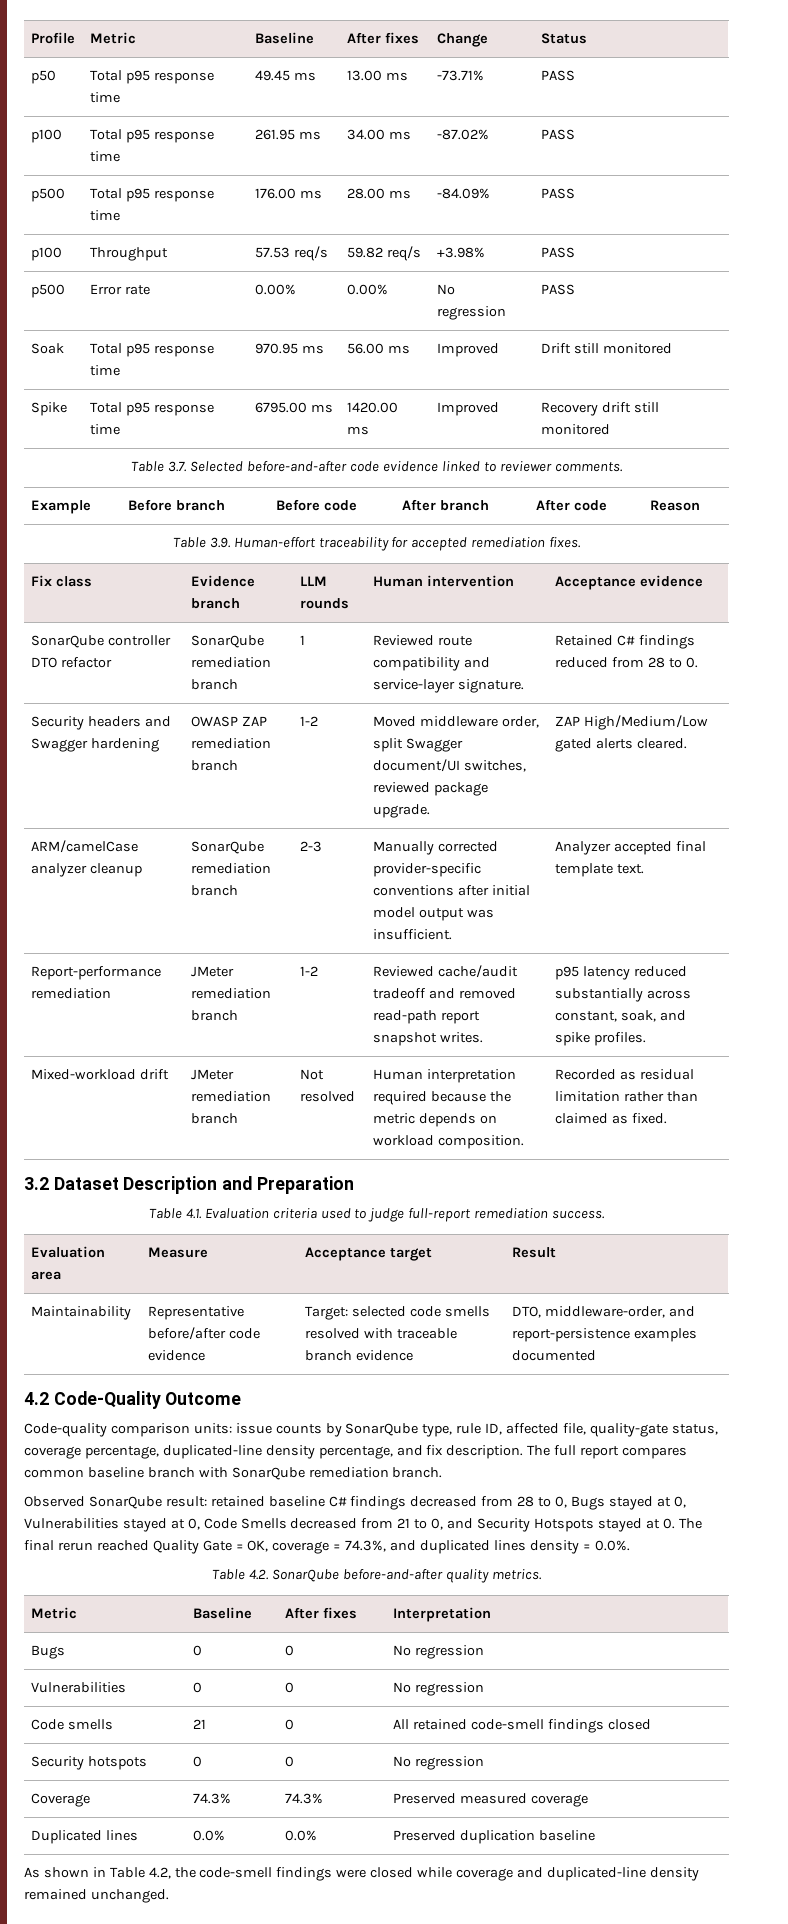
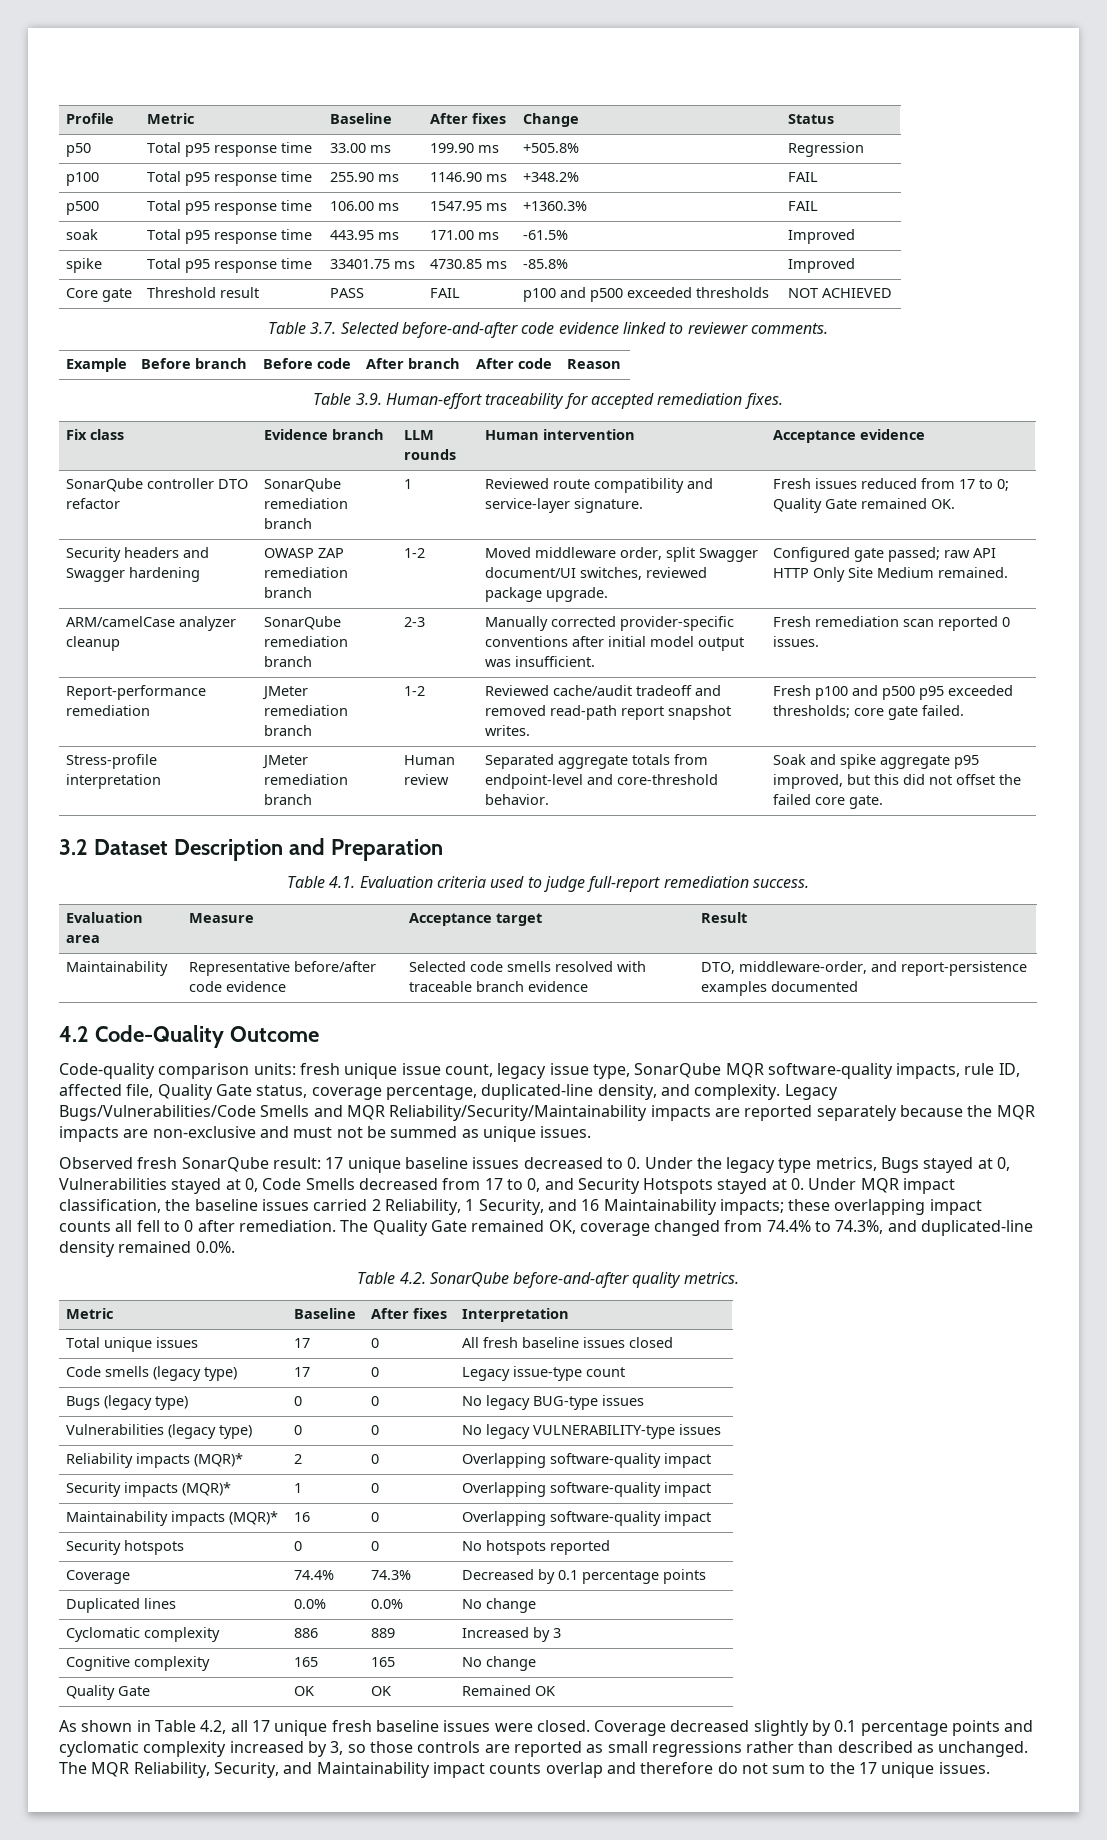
- p50 | Total p95 response time | 49.45 ms | 13.00 ms | -73.71% | PASS
+ p50 | Total p95 response time | 33.00 ms | 199.90 ms | +505.8% | Regression
- p100 | Total p95 response time | 261.95 ms | 34.00 ms | -87.02% | PASS
+ p100 | Total p95 response time | 255.90 ms | 1146.90 ms | +348.2% | FAIL
- p500 | Total p95 response time | 176.00 ms | 28.00 ms | -84.09% | PASS
- p100 | Throughput | 57.53 req/s | 59.82 req/s | +3.98% | PASS
- p500 | Error rate | 0.00% | 0.00% | No regression | PASS
- Soak | Total p95 response time | 970.95 ms | 56.00 ms | Improved | Drift still monitored
- Spike | Total p95 response time | 6795.00 ms | 1420.00 ms | Improved | Recovery drift still monitored
+ p500 | Total p95 response time | 106.00 ms | 1547.95 ms | +1360.3% | FAIL
+ soak | Total p95 response time | 443.95 ms | 171.00 ms | -61.5% | Improved
+ spike | Total p95 response time | 33401.75 ms | 4730.85 ms | -85.8% | Improved
+ Core gate | Threshold result | PASS | FAIL | p100 and p500 exceeded thresholds | NOT ACHIEVED
- SonarQube controller DTO refactor | SonarQube remediation branch | 1 | Reviewed route compatibility and service-layer signature. | Retained C# findings reduced from 28 to 0.
+ SonarQube controller DTO refactor | SonarQube remediation branch | 1 | Reviewed route compatibility and service-layer signature. | Fresh issues reduced from 17 to 0; Quality Gate remained OK.
- Security headers and Swagger hardening | OWASP ZAP remediation branch | 1-2 | Moved middleware order, split Swagger document/UI switches, reviewed package upgrade. | ZAP High/Medium/Low gated alerts cleared.
+ Security headers and Swagger hardening | OWASP ZAP remediation branch | 1-2 | Moved middleware order, split Swagger document/UI switches, reviewed package upgrade. | Configured gate passed; raw API HTTP Only Site Medium remained.
- ARM/camelCase analyzer cleanup | SonarQube remediation branch | 2-3 | Manually corrected provider-specific conventions after initial model output was insufficient. | Analyzer accepted final template text.
+ ARM/camelCase analyzer cleanup | SonarQube remediation branch | 2-3 | Manually corrected provider-specific conventions after initial model output was insufficient. | Fresh remediation scan reported 0 issues.
- Report-performance remediation | JMeter remediation branch | 1-2 | Reviewed cache/audit tradeoff and removed read-path report snapshot writes. | p95 latency reduced substantially across constant, soak, and spike profiles.
- Mixed-workload drift | JMeter remediation branch | Not resolved | Human interpretation required because the metric depends on workload composition. | Recorded as residual limitation rather than claimed as fixed.
+ Report-performance remediation | JMeter remediation branch | 1-2 | Reviewed cache/audit tradeoff and removed read-path report snapshot writes. | Fresh p100 and p500 p95 exceeded thresholds; core gate failed.
+ Stress-profile interpretation | JMeter remediation branch | Human review | Separated aggregate totals from endpoint-level and core-threshold behavior. | Soak and spike aggregate p95 improved, but this did not offset the failed core gate.
- Maintainability | Representative before/after code evidence | Target: selected code smells resolved with traceable branch evidence | DTO, middleware-order, and report-persistence examples documented
+ Maintainability | Representative before/after code evidence | Selected code smells resolved with traceable branch evidence | DTO, middleware-order, and report-persistence examples documented
- Code-quality comparison units: issue counts by SonarQube type, rule ID, affected file, quality-gate status, coverage percentage, duplicated-line density percentage, and fix description. The full report compares common baseline branch with SonarQube remediation branch.
+ Code-quality comparison units: fresh unique issue count, legacy issue type, SonarQube MQR software-quality impacts, rule ID, affected file, Quality Gate status, coverage percentage, duplicated-line density, and complexity. Legacy Bugs/Vulnerabilities/Code Smells and MQR Reliability/Security/Maintainability impacts are reported separately because the MQR impacts are non-exclusive and must not be summed as unique issues.
- Observed SonarQube result: retained baseline C# findings decreased from 28 to 0, Bugs stayed at 0, Vulnerabilities stayed at 0, Code Smells decreased from 21 to 0, and Security Hotspots stayed at 0. The final rerun reached Quality Gate = OK, coverage = 74.3%, and duplicated lines density = 0.0%.
+ Observed fresh SonarQube result: 17 unique baseline issues decreased to 0. Under the legacy type metrics, Bugs stayed at 0, Vulnerabilities stayed at 0, Code Smells decreased from 17 to 0, and Security Hotspots stayed at 0. Under MQR impact classification, the baseline issues carried 2 Reliability, 1 Security, and 16 Maintainability impacts; these overlapping impact counts all fell to 0 after remediation. The Quality Gate remained OK, coverage changed from 74.4% to 74.3%, and duplicated-line density remained 0.0%.
- Bugs | 0 | 0 | No regression
- Vulnerabilities | 0 | 0 | No regression
- Code smells | 21 | 0 | All retained code-smell findings closed
+ Total unique issues | 17 | 0 | All fresh baseline issues closed
+ Code smells (legacy type) | 17 | 0 | Legacy issue-type count
+ Bugs (legacy type) | 0 | 0 | No legacy BUG-type issues
+ Vulnerabilities (legacy type) | 0 | 0 | No legacy VULNERABILITY-type issues
+ Reliability impacts (MQR)* | 2 | 0 | Overlapping software-quality impact
+ Security impacts (MQR)* | 1 | 0 | Overlapping software-quality impact
+ Maintainability impacts (MQR)* | 16 | 0 | Overlapping software-quality impact
- Security hotspots | 0 | 0 | No regression
+ Security hotspots | 0 | 0 | No hotspots reported
- Coverage | 74.3% | 74.3% | Preserved measured coverage
+ Coverage | 74.4% | 74.3% | Decreased by 0.1 percentage points
- Duplicated lines | 0.0% | 0.0% | Preserved duplication baseline
+ Duplicated lines | 0.0% | 0.0% | No change
+ Cyclomatic complexity | 886 | 889 | Increased by 3
+ Cognitive complexity | 165 | 165 | No change
+ Quality Gate | OK | OK | Remained OK
- As shown in Table 4.2, the code-smell findings were closed while coverage and duplicated-line density remained unchanged.
+ As shown in Table 4.2, all 17 unique fresh baseline issues were closed. Coverage decreased slightly by 0.1 percentage points and cyclomatic complexity increased by 3, so those controls are reported as small regressions rather than described as unchanged. The MQR Reliability, Security, and Maintainability impact counts overlap and therefore do not sum to the 17 unique issues.

